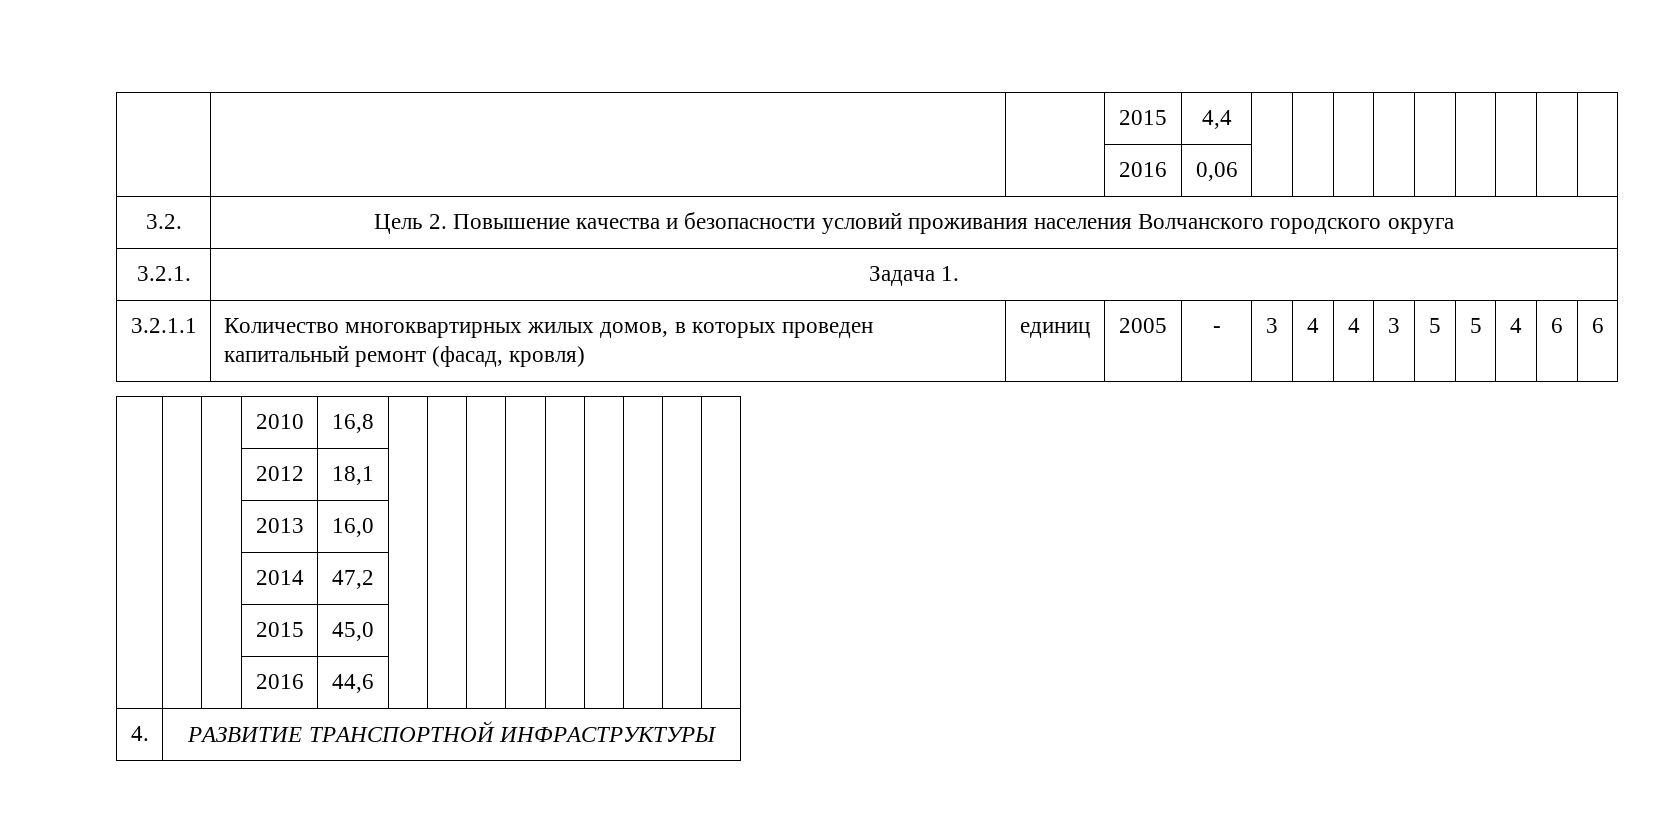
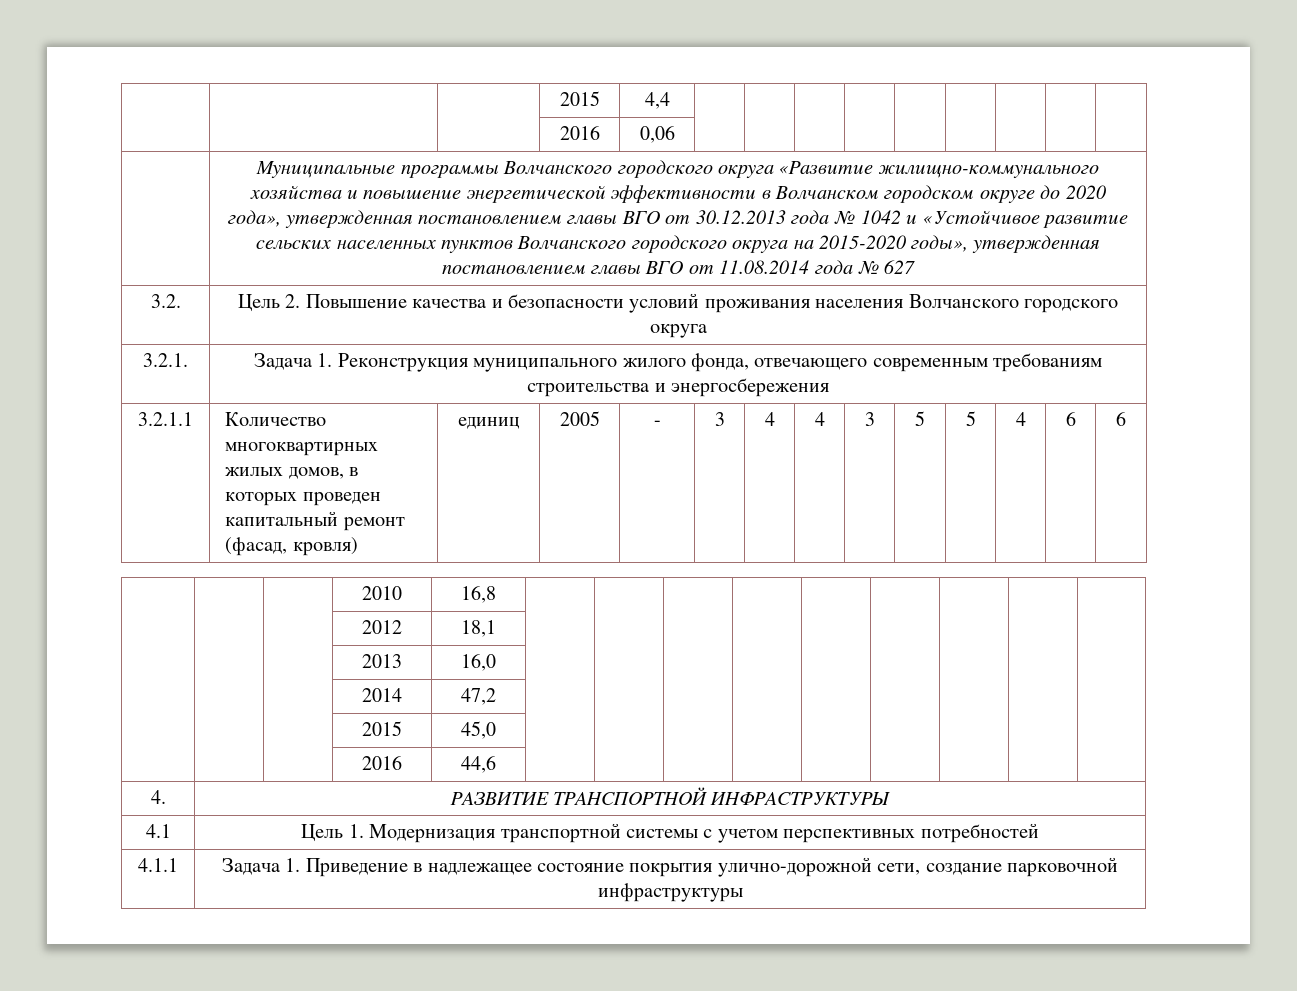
+ Муниципальные программы Волчанского городского округа «Развитие жилищно-коммунального хозяйства и повышение энергетической эффективности в Волчанском городском округе до 2020 года», утвержденная постановлением главы ВГО от 30.12.2013 года № 1042 и «Устойчивое развитие сельских населенных пунктов Волчанского городского округа на 2015-2020 годы», утвержденная постановлением главы ВГО от 11.08.2014 года № 627
- 3.2.1. | Задача 1.
+ 3.2.1. | Задача 1. Реконструкция муниципального жилого фонда, отвечающего современным требованиям строительства и энергосбережения
+ 4.1 | Цель 1. Модернизация транспортной системы с учетом перспективных потребностей
+ 4.1.1 | Задача 1. Приведение в надлежащее состояние покрытия улично-дорожной сети, создание парковочной инфраструктуры

